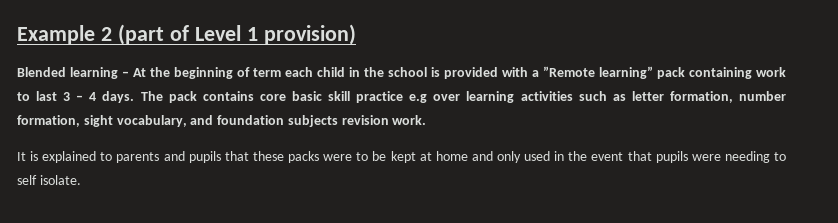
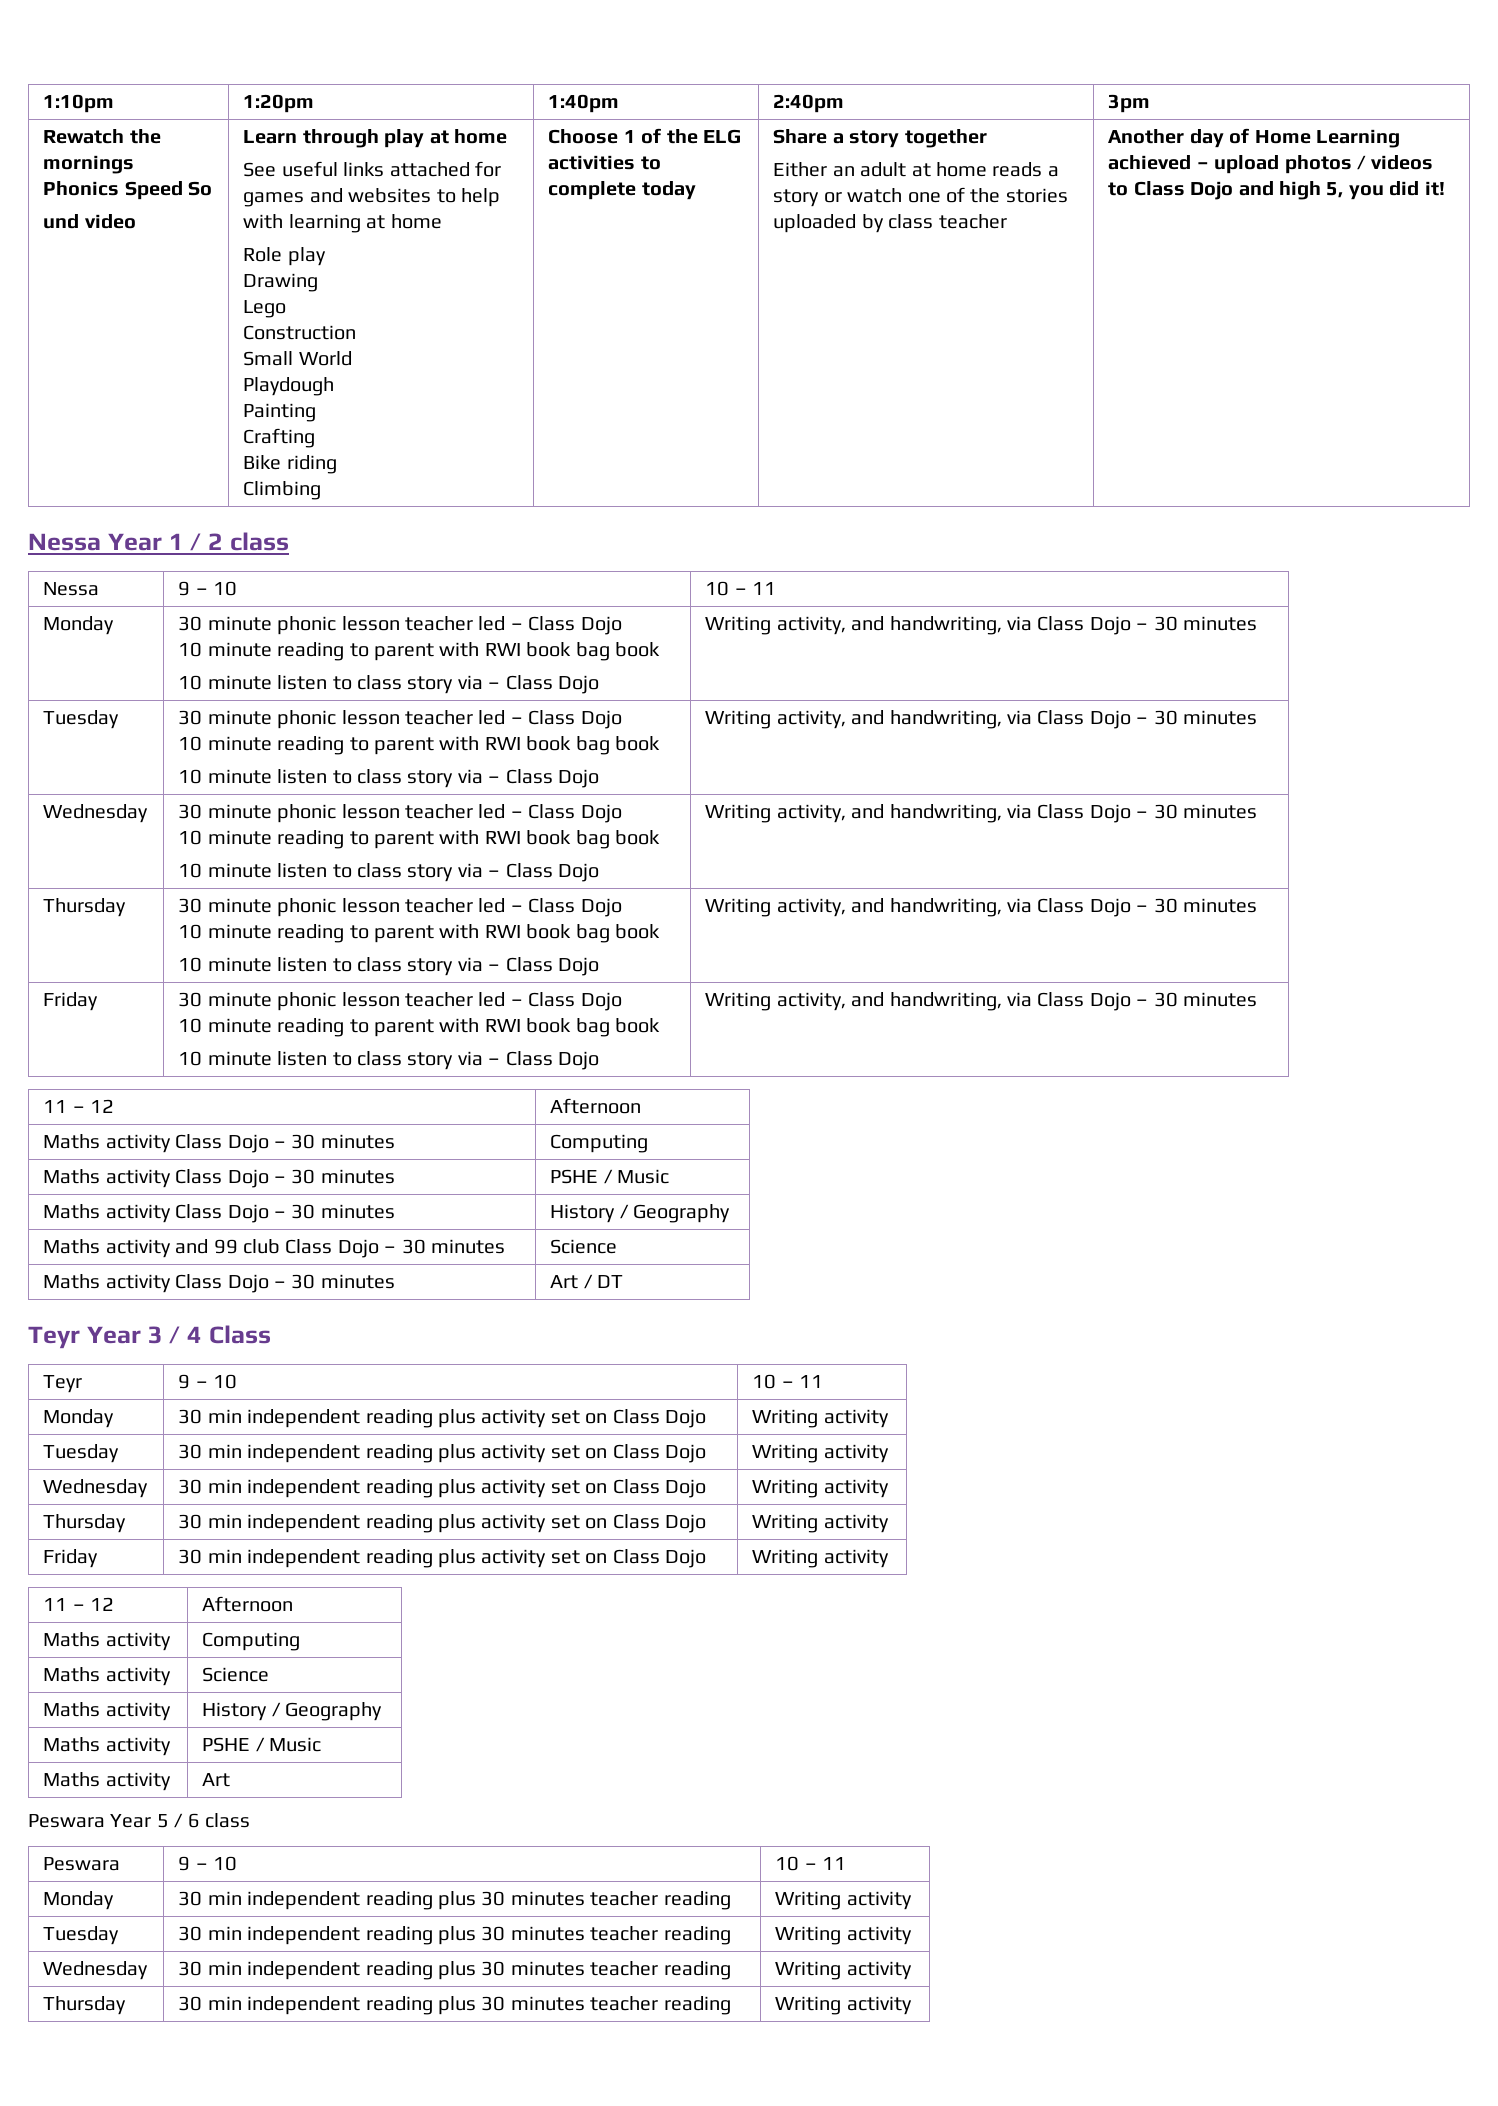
- Example 2 (part of Level 1 provision)
- Blended learning – At the beginning of term each child in the school is provided with a ”Remote learning” pack containing work to last 3 – 4 days. The pack contains core basic skill practice e.g over learning activities such as letter formation, number formation, sight vocabulary, and foundation subjects revision work.
- It is explained to parents and pupils that these packs were to be kept at home and only used in the event that pupils were needing to self isolate.
+ 1:10pm | 1:20pm | 1:40pm | 2:40pm | 3pm
+ Rewatch the mornings Phonics Speed So
+ und video | Learn through play at home
+ See useful links attached for games and websites to help with learning at home
+ Role play
+ Drawing
+ Lego
+ Construction
+ Small World
+ Playdough
+ Painting
+ Crafting
+ Bike riding
+ Climbing | Choose 1 of the ELG activities to complete today | Share a story together
+ Either an adult at home reads a story or watch one of the stories uploaded by class teacher | Another day of Home Learning achieved – upload photos / videos to Class Dojo and high 5, you did it!
+ Nessa Year 1 / 2 class
+ Nessa | 9 – 10 | 10 – 11
+ Monday | 30 minute phonic lesson teacher led – Class Dojo
+ 10 minute reading to parent with RWI book bag book
+ 10 minute listen to class story via – Class Dojo | Writing activity, and handwriting, via Class Dojo – 30 minutes
+ Tuesday | 30 minute phonic lesson teacher led – Class Dojo
+ 10 minute reading to parent with RWI book bag book
+ 10 minute listen to class story via – Class Dojo | Writing activity, and handwriting, via Class Dojo – 30 minutes
+ Wednesday | 30 minute phonic lesson teacher led – Class Dojo
+ 10 minute reading to parent with RWI book bag book
+ 10 minute listen to class story via – Class Dojo | Writing activity, and handwriting, via Class Dojo – 30 minutes
+ Thursday | 30 minute phonic lesson teacher led – Class Dojo
+ 10 minute reading to parent with RWI book bag book
+ 10 minute listen to class story via – Class Dojo | Writing activity, and handwriting, via Class Dojo – 30 minutes
+ Friday | 30 minute phonic lesson teacher led – Class Dojo
+ 10 minute reading to parent with RWI book bag book
+ 10 minute listen to class story via – Class Dojo | Writing activity, and handwriting, via Class Dojo – 30 minutes
+ 11 – 12 | Afternoon
+ Maths activity Class Dojo – 30 minutes | Computing
+ Maths activity Class Dojo – 30 minutes | PSHE / Music
+ Maths activity Class Dojo – 30 minutes | History / Geography
+ Maths activity and 99 club Class Dojo – 30 minutes | Science
+ Maths activity Class Dojo – 30 minutes | Art / DT
+ Teyr Year 3 / 4 Class
+ Teyr | 9 – 10 | 10 – 11
+ Monday | 30 min independent reading plus activity set on Class Dojo | Writing activity
+ Tuesday | 30 min independent reading plus activity set on Class Dojo | Writing activity
+ Wednesday | 30 min independent reading plus activity set on Class Dojo | Writing activity
+ Thursday | 30 min independent reading plus activity set on Class Dojo | Writing activity
+ Friday | 30 min independent reading plus activity set on Class Dojo | Writing activity
+ 11 – 12 | Afternoon
+ Maths activity | Computing
+ Maths activity | Science
+ Maths activity | History / Geography
+ Maths activity | PSHE / Music
+ Maths activity | Art
+ Peswara Year 5 / 6 class
+ Peswara | 9 – 10 | 10 – 11
+ Monday | 30 min independent reading plus 30 minutes teacher reading | Writing activity
+ Tuesday | 30 min independent reading plus 30 minutes teacher reading | Writing activity
+ Wednesday | 30 min independent reading plus 30 minutes teacher reading | Writing activity
+ Thursday | 30 min independent reading plus 30 minutes teacher reading | Writing activity

